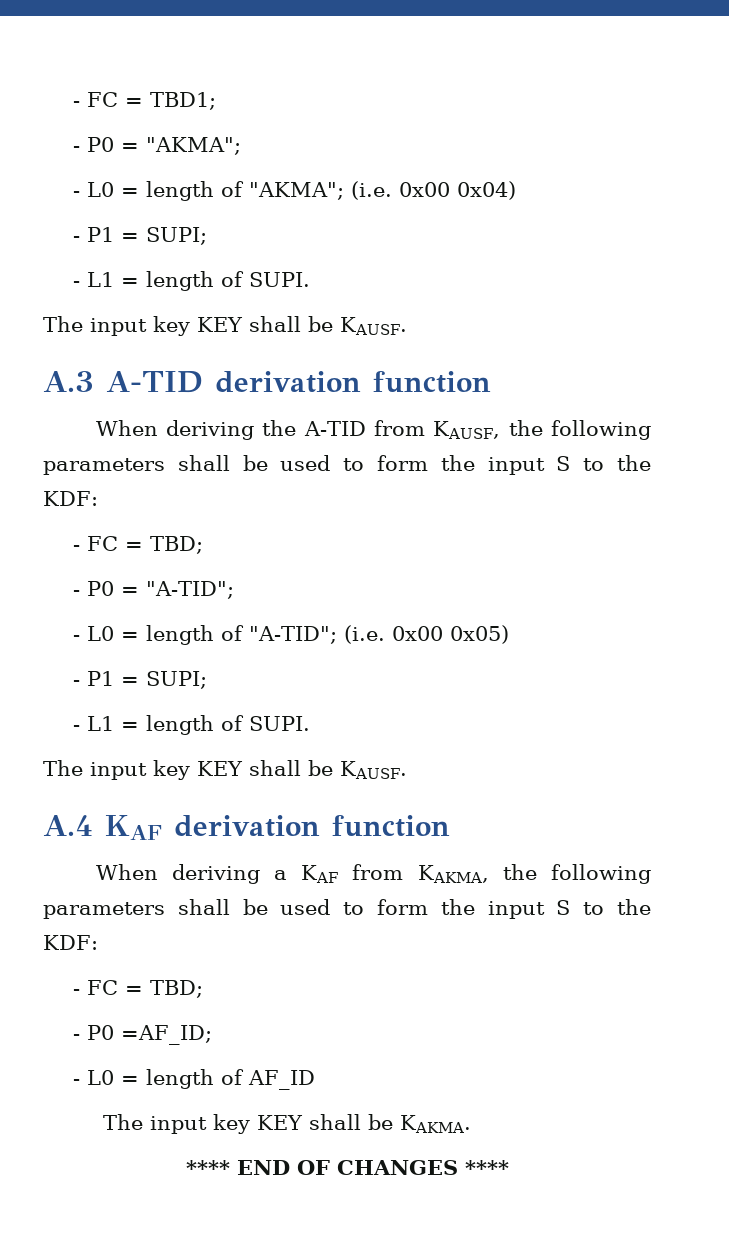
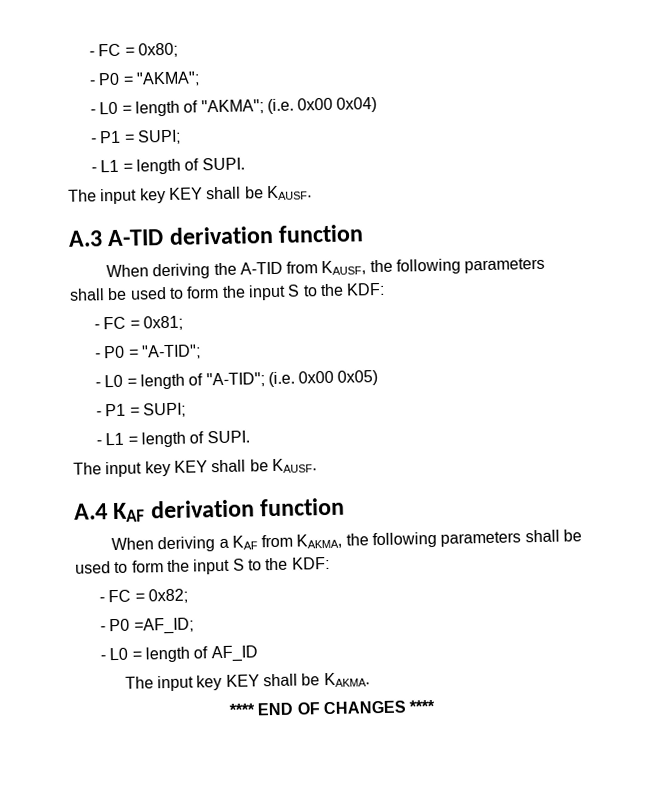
- - FC = TBD1;
+ - FC = 0x80;
  When deriving the A-TID from KAUSF, the following parameters shall be used to form the input S to the KDF:
- - FC = TBD;
+ - FC = 0x81;
  When deriving a KAF from KAKMA, the following parameters shall be used to form the input S to the KDF:
- - FC = TBD;
+ - FC = 0x82;

